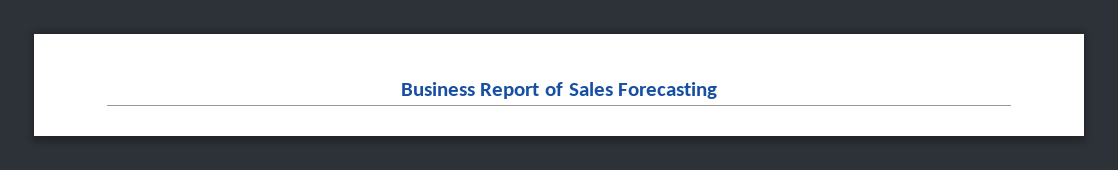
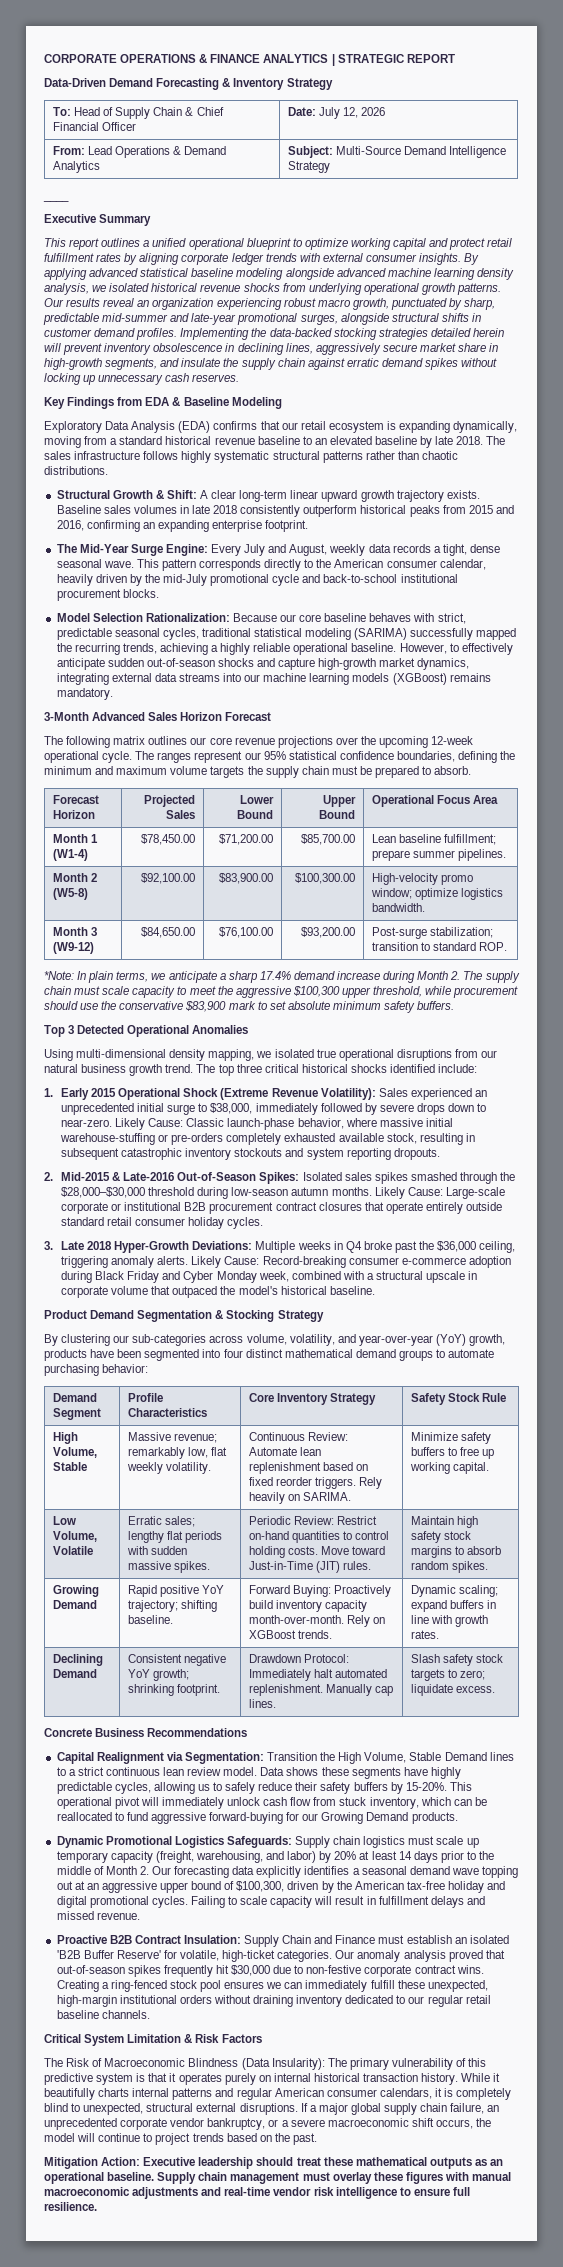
- Business Report of Sales Forecasting
+ CORPORATE OPERATIONS & FINANCE ANALYTICS | STRATEGIC REPORT
+ Data-Driven Demand Forecasting & Inventory Strategy
+ To: Head of Supply Chain & Chief Financial Officer | Date: July 12, 2026
+ From: Lead Operations & Demand Analytics | Subject: Multi-Source Demand Intelligence Strategy
+ ____
+ Executive Summary
+ This report outlines a unified operational blueprint to optimize working capital and protect retail fulfillment rates by aligning corporate ledger trends with external consumer insights. By applying advanced statistical baseline modeling alongside advanced machine learning density analysis, we isolated historical revenue shocks from underlying operational growth patterns. Our results reveal an organization experiencing robust macro growth, punctuated by sharp, predictable mid-summer and late-year promotional surges, alongside structural shifts in customer demand profiles. Implementing the data-backed stocking strategies detailed herein will prevent inventory obsolescence in declining lines, aggressively secure market share in high-growth segments, and insulate the supply chain against erratic demand spikes without locking up unnecessary cash reserves.
+ Key Findings from EDA & Baseline Modeling
+ Exploratory Data Analysis (EDA) confirms that our retail ecosystem is expanding dynamically, moving from a standard historical revenue baseline to an elevated baseline by late 2018. The sales infrastructure follows highly systematic structural patterns rather than chaotic distributions.
+ Structural Growth & Shift: A clear long-term linear upward growth trajectory exists. Baseline sales volumes in late 2018 consistently outperform historical peaks from 2015 and 2016, confirming an expanding enterprise footprint.
+ The Mid-Year Surge Engine: Every July and August, weekly data records a tight, dense seasonal wave. This pattern corresponds directly to the American consumer calendar, heavily driven by the mid-July promotional cycle and back-to-school institutional procurement blocks.
+ Model Selection Rationalization: Because our core baseline behaves with strict, predictable seasonal cycles, traditional statistical modeling (SARIMA) successfully mapped the recurring trends, achieving a highly reliable operational baseline. However, to effectively anticipate sudden out-of-season shocks and capture high-growth market dynamics, integrating external data streams into our machine learning models (XGBoost) remains mandatory.
+ 3-Month Advanced Sales Horizon Forecast
+ The following matrix outlines our core revenue projections over the upcoming 12-week operational cycle. The ranges represent our 95% statistical confidence boundaries, defining the minimum and maximum volume targets the supply chain must be prepared to absorb.
+ Forecast Horizon | Projected Sales | Lower Bound | Upper Bound | Operational Focus Area
+ Month 1 (W1-4) | $78,450.00 | $71,200.00 | $85,700.00 | Lean baseline fulfillment; prepare summer pipelines.
+ Month 2 (W5-8) | $92,100.00 | $83,900.00 | $100,300.00 | High-velocity promo window; optimize logistics bandwidth.
+ Month 3 (W9-12) | $84,650.00 | $76,100.00 | $93,200.00 | Post-surge stabilization; transition to standard ROP.
+ *Note: In plain terms, we anticipate a sharp 17.4% demand increase during Month 2. The supply chain must scale capacity to meet the aggressive $100,300 upper threshold, while procurement should use the conservative $83,900 mark to set absolute minimum safety buffers.
+ Top 3 Detected Operational Anomalies
+ Using multi-dimensional density mapping, we isolated true operational disruptions from our natural business growth trend. The top three critical historical shocks identified include:
+ 1. Early 2015 Operational Shock (Extreme Revenue Volatility): Sales experienced an unprecedented initial surge to $38,000, immediately followed by severe drops down to near-zero. Likely Cause: Classic launch-phase behavior, where massive initial warehouse-stuffing or pre-orders completely exhausted available stock, resulting in subsequent catastrophic inventory stockouts and system reporting dropouts.
+ 2. Mid-2015 & Late-2016 Out-of-Season Spikes: Isolated sales spikes smashed through the $28,000–$30,000 threshold during low-season autumn months. Likely Cause: Large-scale corporate or institutional B2B procurement contract closures that operate entirely outside standard retail consumer holiday cycles.
+ 3. Late 2018 Hyper-Growth Deviations: Multiple weeks in Q4 broke past the $36,000 ceiling, triggering anomaly alerts. Likely Cause: Record-breaking consumer e-commerce adoption during Black Friday and Cyber Monday week, combined with a structural upscale in corporate volume that outpaced the model's historical baseline.
+ Product Demand Segmentation & Stocking Strategy
+ By clustering our sub-categories across volume, volatility, and year-over-year (YoY) growth, products have been segmented into four distinct mathematical demand groups to automate purchasing behavior:
+ Demand Segment | Profile Characteristics | Core Inventory Strategy | Safety Stock Rule
+ High Volume, Stable | Massive revenue; remarkably low, flat weekly volatility. | Continuous Review: Automate lean replenishment based on fixed reorder triggers. Rely heavily on SARIMA. | Minimize safety buffers to free up working capital.
+ Low Volume, Volatile | Erratic sales; lengthy flat periods with sudden massive spikes. | Periodic Review: Restrict on-hand quantities to control holding costs. Move toward Just-in-Time (JIT) rules. | Maintain high safety stock margins to absorb random spikes.
+ Growing Demand | Rapid positive YoY trajectory; shifting baseline. | Forward Buying: Proactively build inventory capacity month-over-month. Rely on XGBoost trends. | Dynamic scaling; expand buffers in line with growth rates.
+ Declining Demand | Consistent negative YoY growth; shrinking footprint. | Drawdown Protocol: Immediately halt automated replenishment. Manually cap lines. | Slash safety stock targets to zero; liquidate excess.
+ Concrete Business Recommendations
+ Capital Realignment via Segmentation: Transition the High Volume, Stable Demand lines to a strict continuous lean review model. Data shows these segments have highly predictable cycles, allowing us to safely reduce their safety buffers by 15-20%. This operational pivot will immediately unlock cash flow from stuck inventory, which can be reallocated to fund aggressive forward-buying for our Growing Demand products.
+ Dynamic Promotional Logistics Safeguards: Supply chain logistics must scale up temporary capacity (freight, warehousing, and labor) by 20% at least 14 days prior to the middle of Month 2. Our forecasting data explicitly identifies a seasonal demand wave topping out at an aggressive upper bound of $100,300, driven by the American tax-free holiday and digital promotional cycles. Failing to scale capacity will result in fulfillment delays and missed revenue.
+ Proactive B2B Contract Insulation: Supply Chain and Finance must establish an isolated 'B2B Buffer Reserve' for volatile, high-ticket categories. Our anomaly analysis proved that out-of-season spikes frequently hit $30,000 due to non-festive corporate contract wins. Creating a ring-fenced stock pool ensures we can immediately fulfill these unexpected, high-margin institutional orders without draining inventory dedicated to our regular retail baseline channels.
+ Critical System Limitation & Risk Factors
+ The Risk of Macroeconomic Blindness (Data Insularity): The primary vulnerability of this predictive system is that it operates purely on internal historical transaction history. While it beautifully charts internal patterns and regular American consumer calendars, it is completely blind to unexpected, structural external disruptions. If a major global supply chain failure, an unprecedented corporate vendor bankruptcy, or a severe macroeconomic shift occurs, the model will continue to project trends based on the past.
+ Mitigation Action: Executive leadership should treat these mathematical outputs as an operational baseline. Supply chain management must overlay these figures with manual macroeconomic adjustments and real-time vendor risk intelligence to ensure full resilience.

